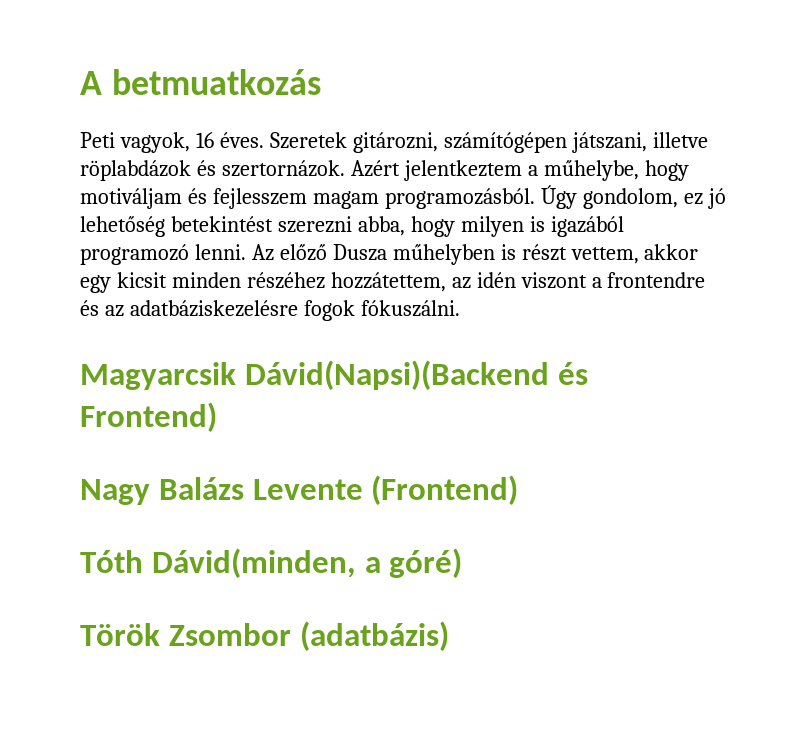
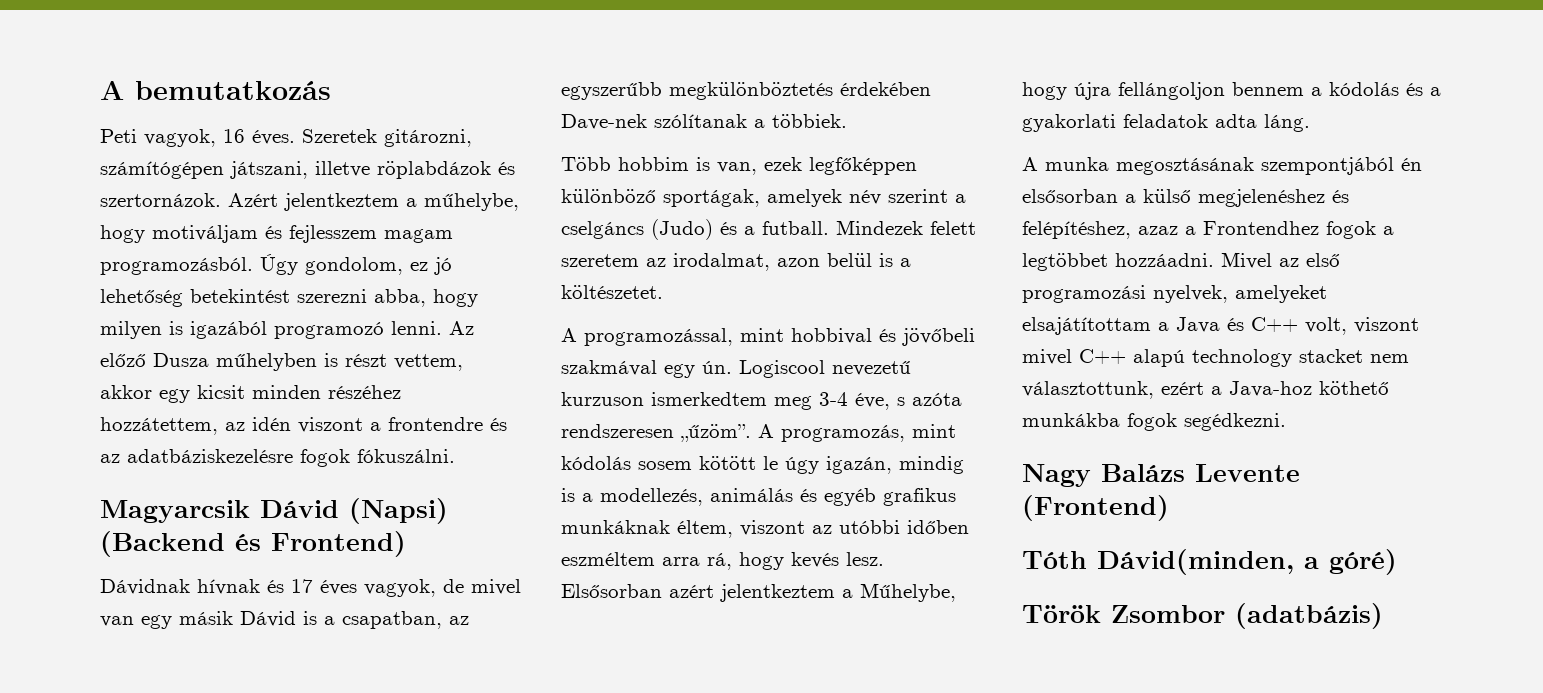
- A betmuatkozás
+ A bemutatkozás
- Magyarcsik Dávid(Napsi)(Backend és Frontend)
+ Magyarcsik Dávid (Napsi) (Backend és Frontend)
+ Dávidnak hívnak és 17 éves vagyok, de mivel van egy másik Dávid is a csapatban, az egyszerűbb megkülönböztetés érdekében Dave-nek szólítanak a többiek.
+ Több hobbim is van, ezek legfőképpen különböző sportágak, amelyek név szerint a cselgáncs (Judo) és a futball. Mindezek felett szeretem az irodalmat, azon belül is a költészetet.
+ A programozással, mint hobbival és jövőbeli szakmával egy ún. Logiscool nevezetű kurzuson ismerkedtem meg 3-4 éve, s azóta rendszeresen „űzöm”. A programozás, mint kódolás sosem kötött le úgy igazán, mindig is a modellezés, animálás és egyéb grafikus munkáknak éltem, viszont az utóbbi időben eszméltem arra rá, hogy kevés lesz. Elsősorban azért jelentkeztem a Műhelybe, hogy újra fellángoljon bennem a kódolás és a gyakorlati feladatok adta láng.
+ A munka megosztásának szempontjából én elsősorban a külső megjelenéshez és felépítéshez, azaz a Frontendhez fogok a legtöbbet hozzáadni. Mivel az első programozási nyelvek, amelyeket elsajátítottam a Java és C++ volt, viszont mivel C++ alapú technology stacket nem választottunk, ezért a Java-hoz köthető munkákba fogok segédkezni.

